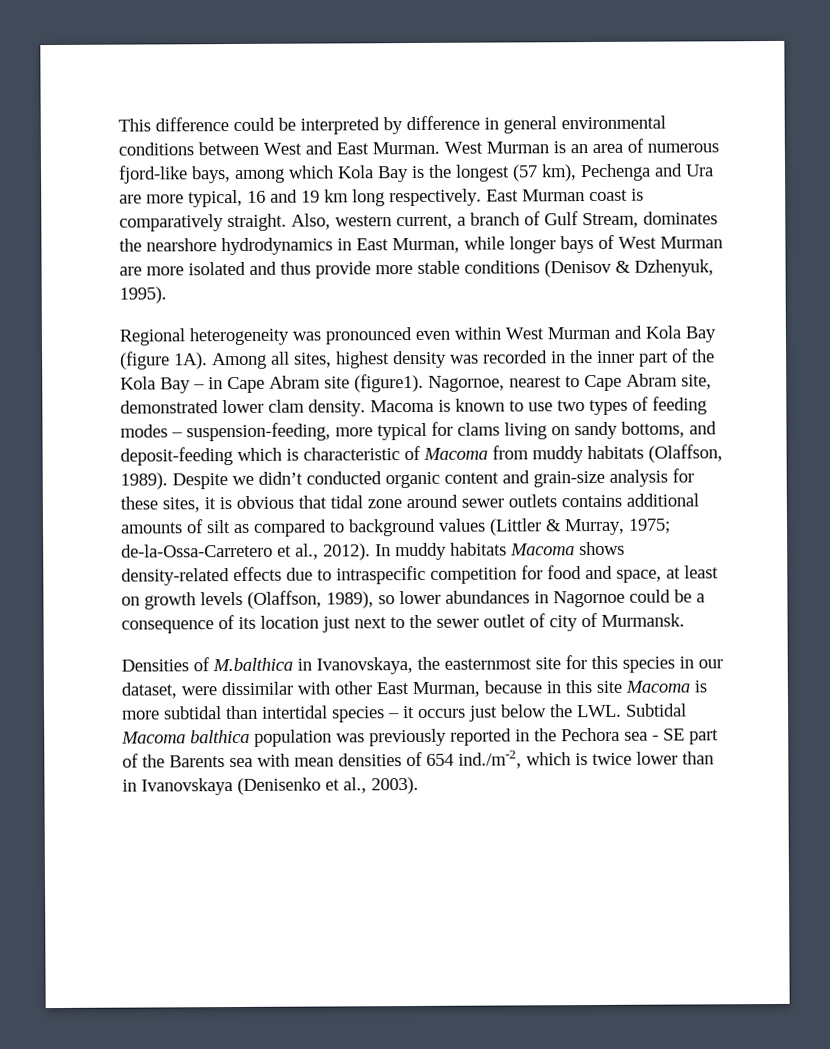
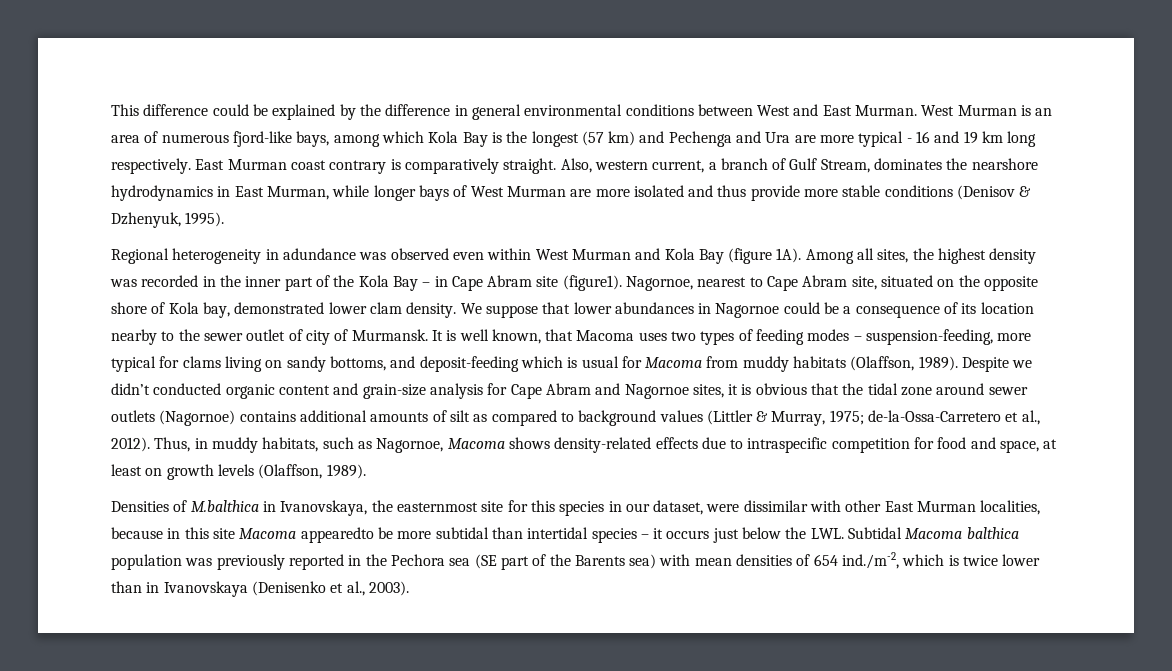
- This difference could be interpreted by difference in general environmental conditions between West and East Murman.
+ This difference could be explained by the difference in general environmental conditions between West and East Murman.
- West Murman is an area of numerous fjord-like bays, among which Kola Bay is the longest (57 km), Pechenga and Ura are more typical, 16 and 19 km long respectively.
+ West Murman is an area of numerous fjord-like bays, among which Kola Bay is the longest (57 km) and Pechenga and Ura are more typical - 16 and 19 km long respectively.
- East Murman coast is comparatively straight.
+ East Murman coast contrary is comparatively straight.
- Regional heterogeneity was pronounced even within West Murman and Kola Bay (figure 1A).
+ Regional heterogeneity in adundance was observed even within West Murman and Kola Bay (figure 1A).
- Among all sites, highest density was recorded in the inner part of the Kola Bay – in Cape Abram site (figure1).
+ Among all sites, the highest density was recorded in the inner part of the Kola Bay – in Cape Abram site (figure1).
- Nagornoe, nearest to Cape Abram site, demonstrated lower clam density. Macoma is known to use two types of feeding modes – suspension-feeding, more typical for clams living on sandy bottoms, and deposit-feeding which is characteristic of Macoma from muddy habitats (Olaffson, 1989).
+ Nagornoe, nearest to Cape Abram site, situated on the opposite shore of Kola bay, demonstrated lower clam density. We suppose that lower abundances in Nagornoe could be a consequence of its location nearby to the sewer outlet of city of Murmansk. It is well known, that Macoma uses two types of feeding modes – suspension-feeding, more typical for clams living on sandy bottoms, and deposit-feeding which is usual for Macoma from muddy habitats (Olaffson, 1989).
- Despite we didn’t conducted organic content and grain-size analysis for these sites, it is obvious that tidal zone around sewer outlets contains additional amounts of silt as compared to background values (Littler & Murray, 1975; de-la-Ossa-Carretero et al., 2012).
+ Despite we didn’t conducted organic content and grain-size analysis for Cape Abram and Nagornoe sites, it is obvious that the tidal zone around sewer outlets (Nagornoe) contains additional amounts of silt as compared to background values (Littler & Murray, 1975; de-la-Ossa-Carretero et al., 2012).
- In muddy habitats Macoma shows density-related effects due to intraspecific competition for food and space, at least on growth levels (Olaffson, 1989), so lower abundances in Nagornoe could be a consequence of its location just next to the sewer outlet of city of Murmansk.
+ Thus, in muddy habitats, such as Nagornoe, Macoma shows density-related effects due to intraspecific competition for food and space, at least on growth levels (Olaffson, 1989).
- Densities of M.balthica in Ivanovskaya, the easternmost site for this species in our dataset, were dissimilar with other East Murman, because in this site Macoma is more subtidal than intertidal species – it occurs just below the LWL. Subtidal Macoma balthica population was previously reported in the Pechora sea - SE part of the Barents sea with mean densities of 654 ind./m-2, which is twice lower than in Ivanovskaya (Denisenko et al., 2003).
+ Densities of M.balthica in Ivanovskaya, the easternmost site for this species in our dataset, were dissimilar with other East Murman localities, because in this site Macoma appearedto be more subtidal than intertidal species – it occurs just below the LWL. Subtidal Macoma balthica population was previously reported in the Pechora sea (SE part of the Barents sea) with mean densities of 654 ind./m-2, which is twice lower than in Ivanovskaya (Denisenko et al., 2003).

